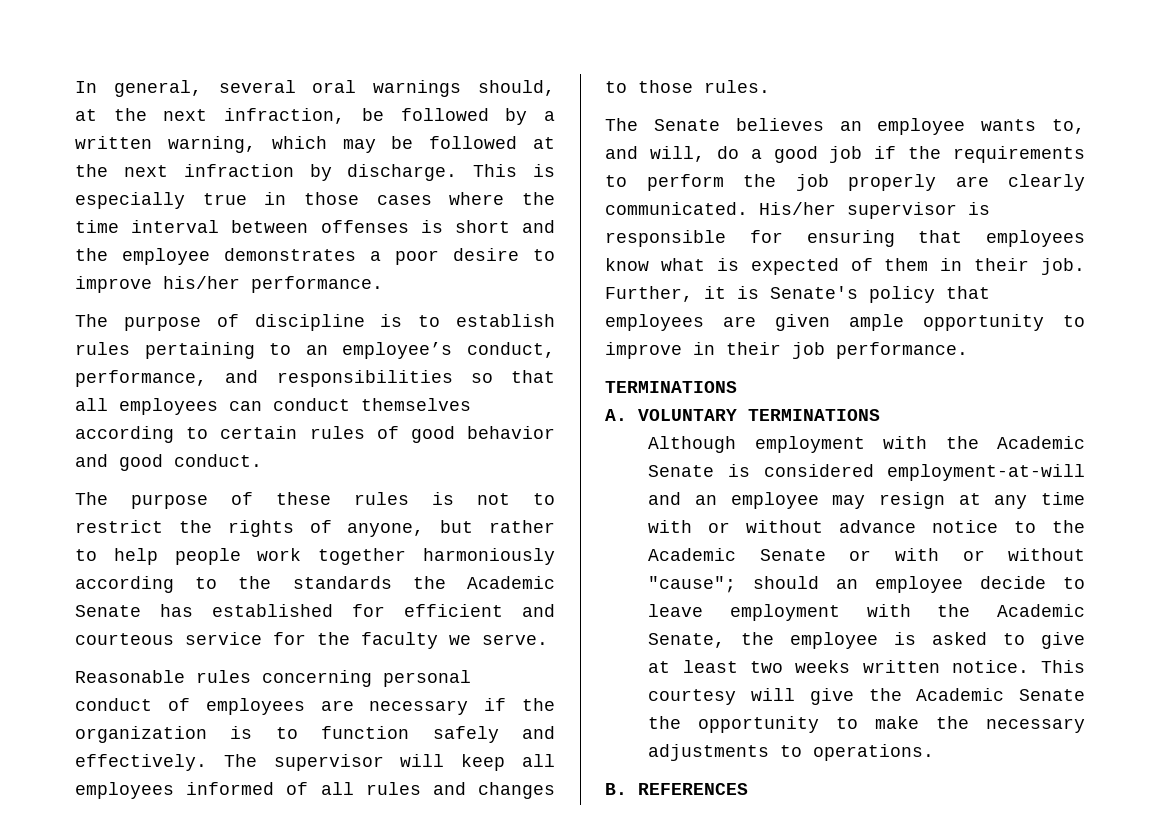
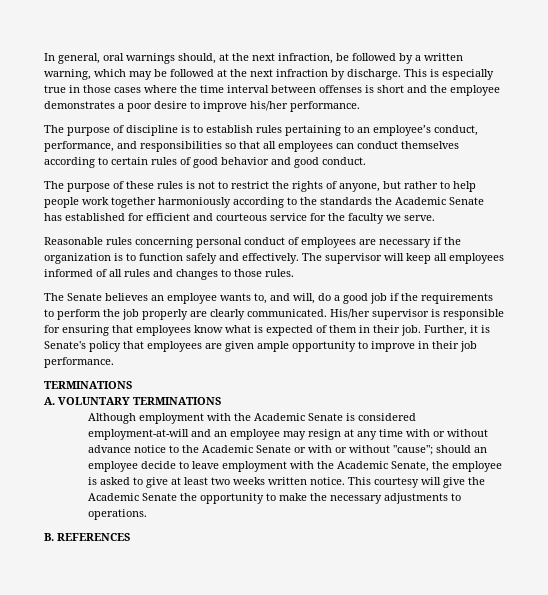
- In general, several oral warnings should, at the next infraction, be followed by a written warning, which may be followed at the next infraction by discharge.
+ In general, oral warnings should, at the next infraction, be followed by a written warning, which may be followed at the next infraction by discharge.

